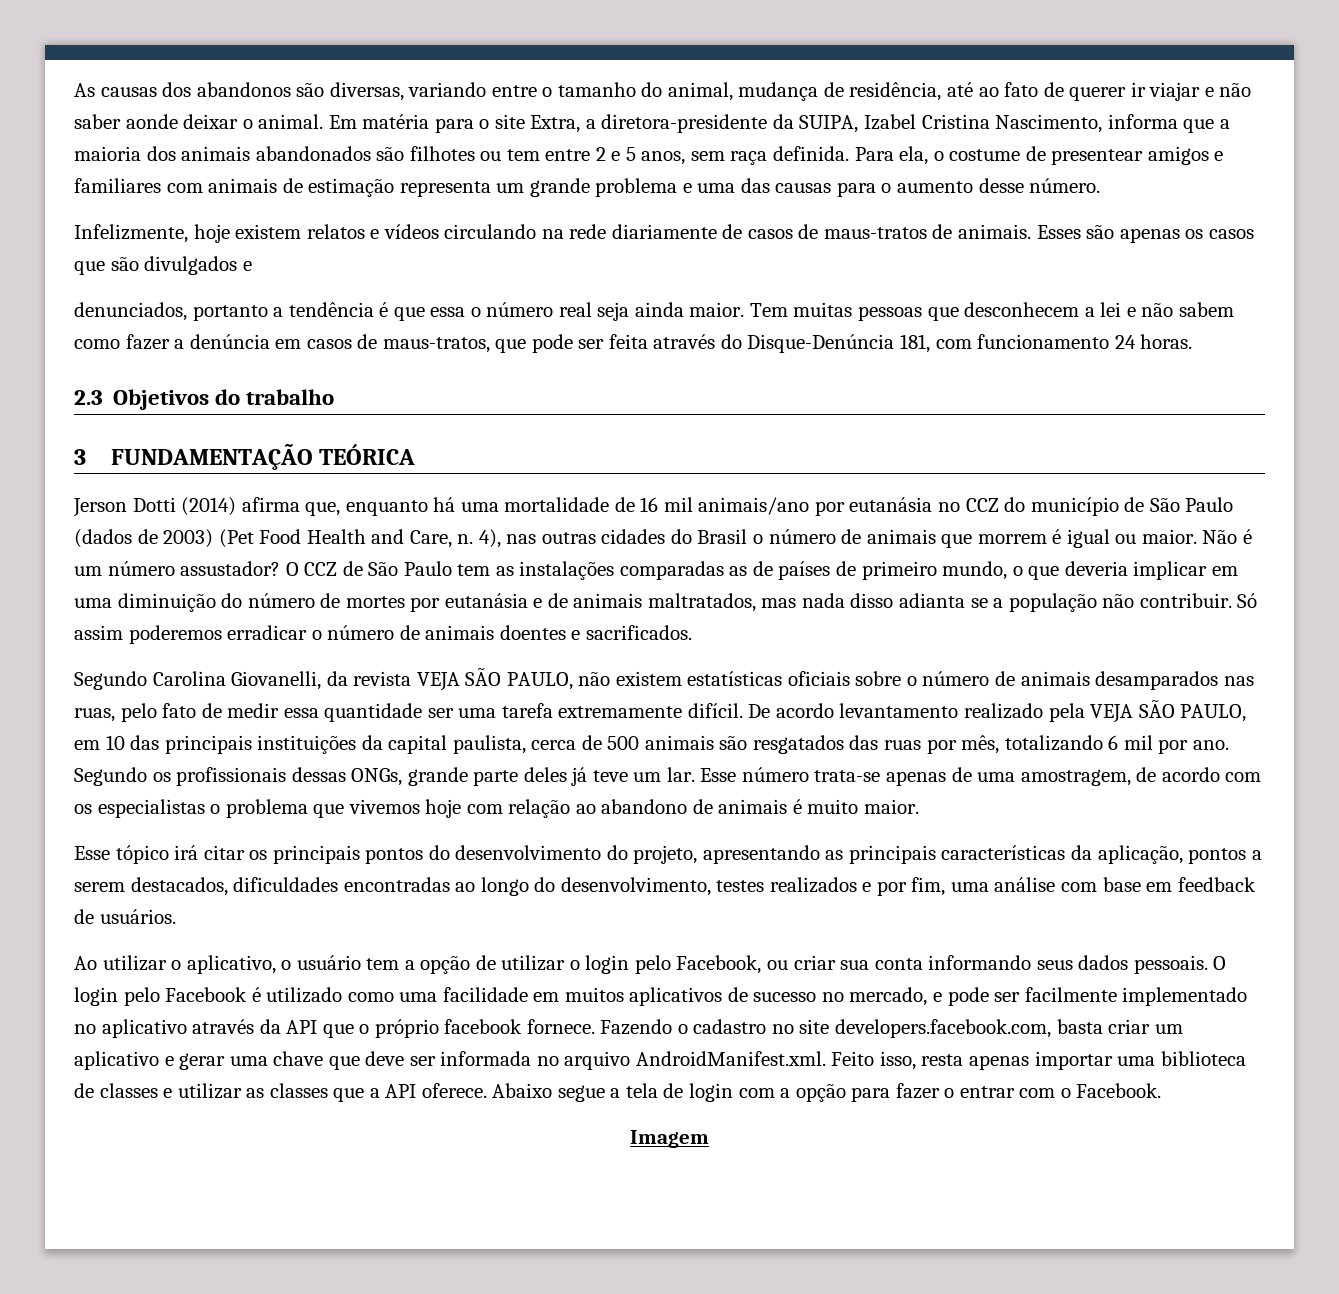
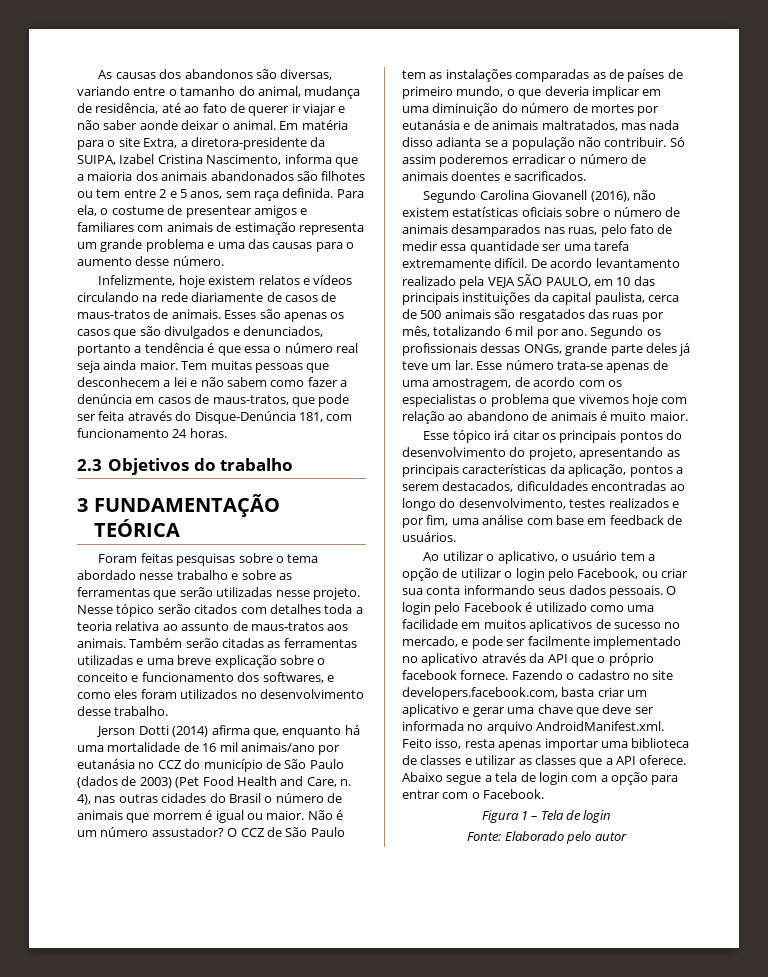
- Esses são apenas os casos que são divulgados e
- denunciados, portanto a tendência é que essa o número real seja ainda maior.
+ Esses são apenas os casos que são divulgados e denunciados, portanto a tendência é que essa o número real seja ainda maior.
+ Foram feitas pesquisas sobre o tema abordado nesse trabalho e sobre as ferramentas que serão utilizadas nesse projeto. Nesse tópico serão citados com detalhes toda a teoria relativa ao assunto de maus-tratos aos animais. Também serão citadas as ferramentas utilizadas e uma breve explicação sobre o conceito e funcionamento dos softwares, e como eles foram utilizados no desenvolvimento desse trabalho.
- Segundo Carolina Giovanelli, da revista VEJA SÃO PAULO, não existem estatísticas oficiais sobre o número de animais desamparados nas ruas, pelo fato de medir essa quantidade ser uma tarefa extremamente difícil.
+ Segundo Carolina Giovanell (2016), não existem estatísticas oficiais sobre o número de animais desamparados nas ruas, pelo fato de medir essa quantidade ser uma tarefa extremamente difícil.
- Abaixo segue a tela de login com a opção para fazer o entrar com o Facebook.
+ Abaixo segue a tela de login com a opção para entrar com o Facebook.
- Imagem
+ Figura 1 – Tela de login
+ Fonte: Elaborado pelo autor

